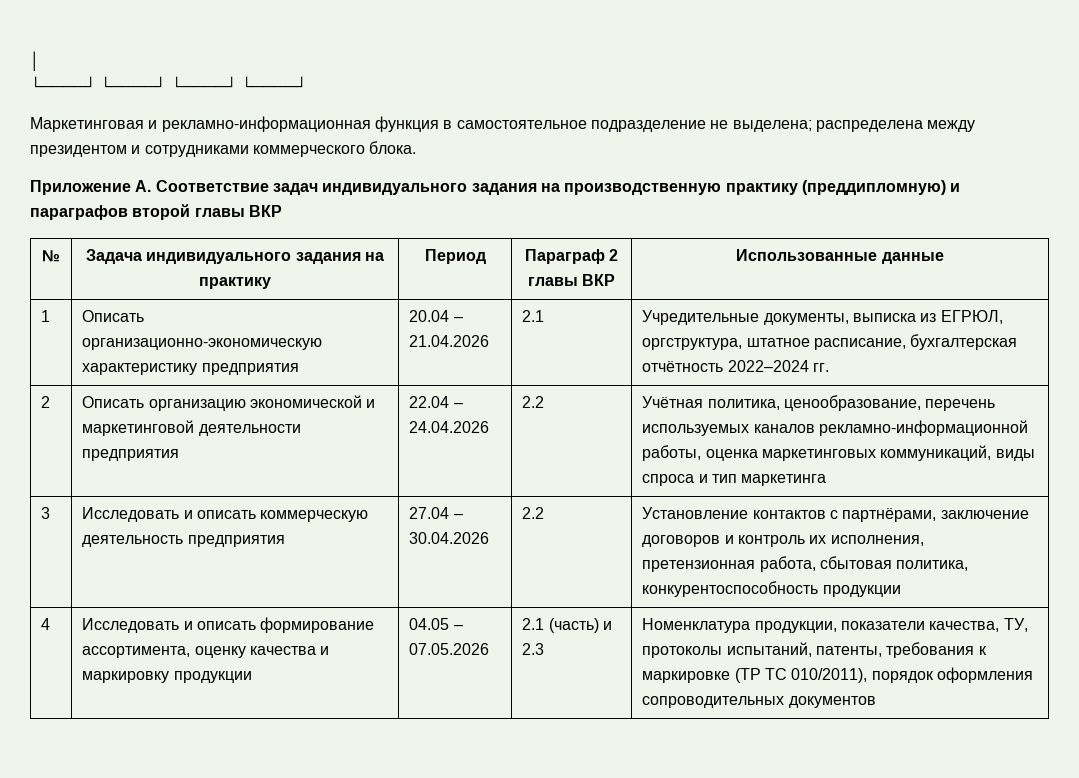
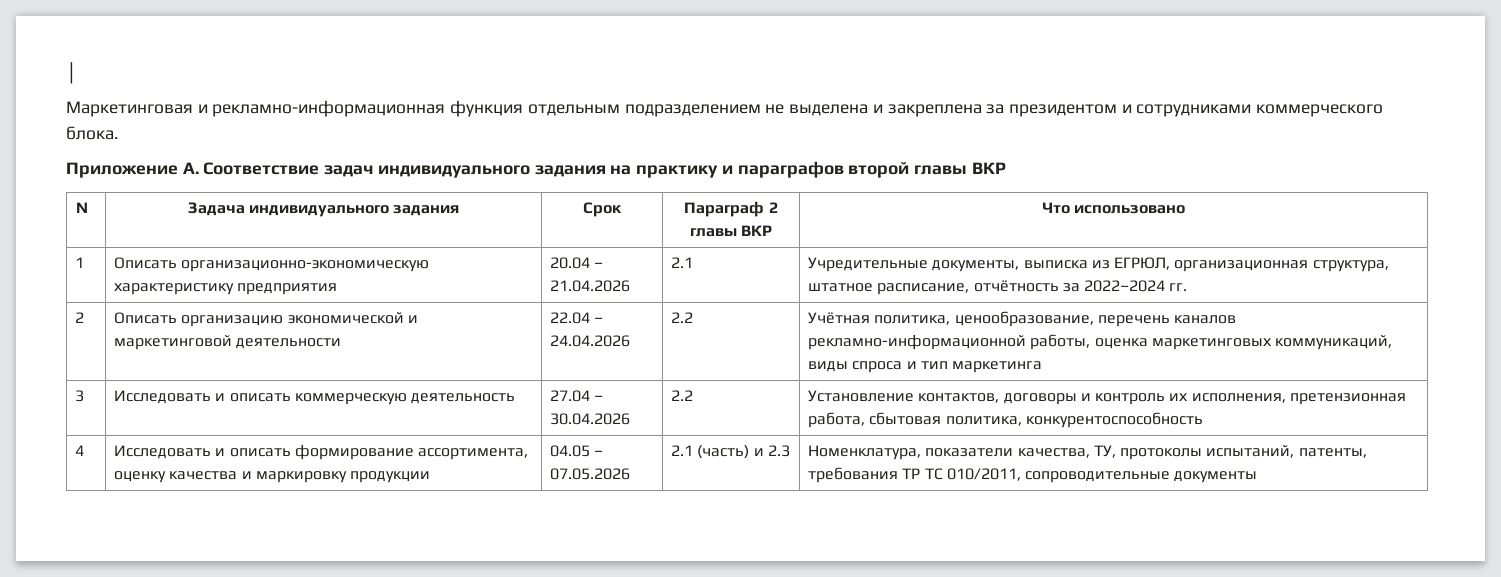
- └────┘ └────┘ └────┘ └────┘
- Маркетинговая и рекламно-информационная функция в самостоятельное подразделение не выделена; распределена между президентом и сотрудниками коммерческого блока.
+ Маркетинговая и рекламно-информационная функция отдельным подразделением не выделена и закреплена за президентом и сотрудниками коммерческого блока.
- Приложение А. Соответствие задач индивидуального задания на производственную практику (преддипломную) и параграфов второй главы ВКР
+ Приложение А. Соответствие задач индивидуального задания на практику и параграфов второй главы ВКР
- № | Задача индивидуального задания на практику | Период | Параграф 2 главы ВКР | Использованные данные
+ № | Задача индивидуального задания | Срок | Параграф 2 главы ВКР | Что использовано
- 1 | Описать организационно-экономическую характеристику предприятия | 20.04 – 21.04.2026 | 2.1 | Учредительные документы, выписка из ЕГРЮЛ, оргструктура, штатное расписание, бухгалтерская отчётность 2022–2024 гг.
+ 1 | Описать организационно-экономическую характеристику предприятия | 20.04 – 21.04.2026 | 2.1 | Учредительные документы, выписка из ЕГРЮЛ, организационная структура, штатное расписание, отчётность за 2022–2024 гг.
- 2 | Описать организацию экономической и маркетинговой деятельности предприятия | 22.04 – 24.04.2026 | 2.2 | Учётная политика, ценообразование, перечень используемых каналов рекламно-информационной работы, оценка маркетинговых коммуникаций, виды спроса и тип маркетинга
+ 2 | Описать организацию экономической и маркетинговой деятельности | 22.04 – 24.04.2026 | 2.2 | Учётная политика, ценообразование, перечень каналов рекламно-информационной работы, оценка маркетинговых коммуникаций, виды спроса и тип маркетинга
- 3 | Исследовать и описать коммерческую деятельность предприятия | 27.04 – 30.04.2026 | 2.2 | Установление контактов с партнёрами, заключение договоров и контроль их исполнения, претензионная работа, сбытовая политика, конкурентоспособность продукции
+ 3 | Исследовать и описать коммерческую деятельность | 27.04 – 30.04.2026 | 2.2 | Установление контактов, договоры и контроль их исполнения, претензионная работа, сбытовая политика, конкурентоспособность
- 4 | Исследовать и описать формирование ассортимента, оценку качества и маркировку продукции | 04.05 – 07.05.2026 | 2.1 (часть) и 2.3 | Номенклатура продукции, показатели качества, ТУ, протоколы испытаний, патенты, требования к маркировке (ТР ТС 010/2011), порядок оформления сопроводительных документов
+ 4 | Исследовать и описать формирование ассортимента, оценку качества и маркировку продукции | 04.05 – 07.05.2026 | 2.1 (часть) и 2.3 | Номенклатура, показатели качества, ТУ, протоколы испытаний, патенты, требования ТР ТС 010/2011, сопроводительные документы

